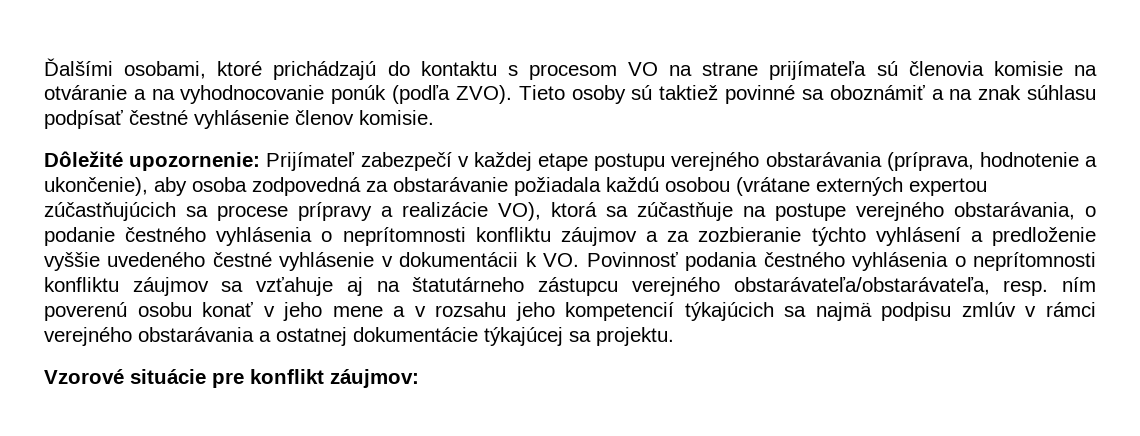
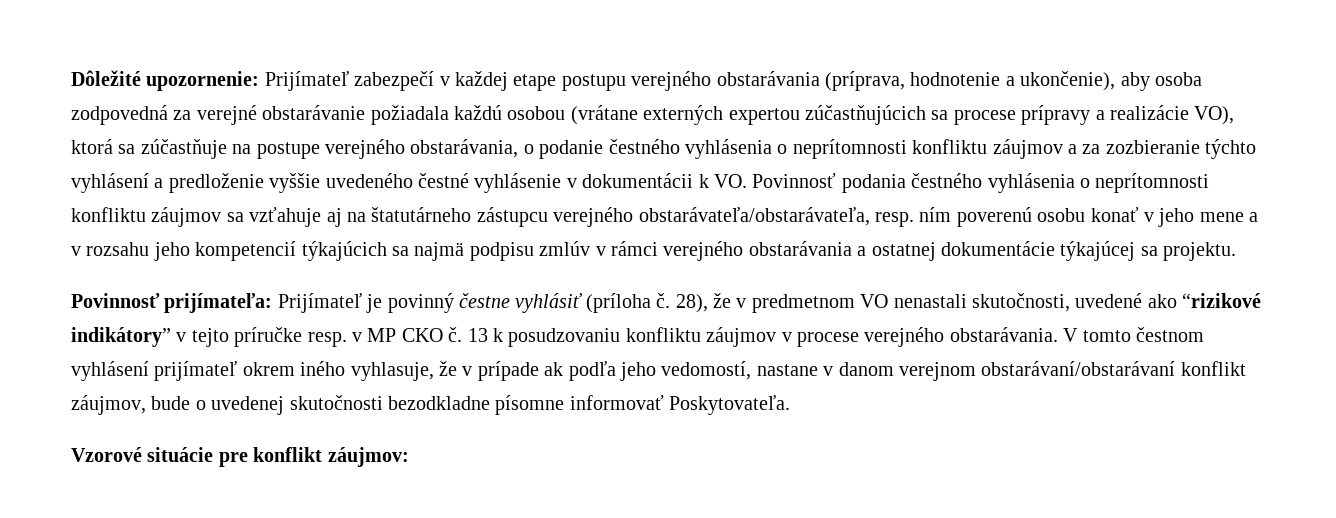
- Ďalšími osobami, ktoré prichádzajú do kontaktu s procesom VO na strane prijímateľa sú členovia komisie na otváranie a na vyhodnocovanie ponúk (podľa ZVO). Tieto osoby sú taktiež povinné sa oboznámiť a na znak súhlasu podpísať čestné vyhlásenie členov komisie.
- Prijímateľ zabezpečí v každej etape postupu verejného obstarávania (príprava, hodnotenie a ukončenie), aby osoba zodpovedná za obstarávanie požiadala každú osobou (vrátane externých expertou zúčastňujúcich sa procese prípravy a realizácie VO), ktorá sa zúčastňuje na postupe verejného obstarávania, o podanie čestného vyhlásenia o neprítomnosti konfliktu záujmov a za zozbieranie týchto vyhlásení a predloženie vyššie uvedeného čestné vyhlásenie v dokumentácii k VO. Povinnosť podania čestného vyhlásenia o neprítomnosti konfliktu záujmov sa vzťahuje aj na štatutárneho zástupcu verejného obstarávateľa/obstarávateľa, resp. ním poverenú osobu konať v jeho mene a v rozsahu jeho kompetencií týkajúcich sa najmä podpisu zmlúv v rámci verejného obstarávania a ostatnej dokumentácie týkajúcej sa projektu.
+ Prijímateľ zabezpečí v každej etape postupu verejného obstarávania (príprava, hodnotenie a ukončenie), aby osoba zodpovedná za verejné obstarávanie požiadala každú osobou (vrátane externých expertou zúčastňujúcich sa procese prípravy a realizácie VO), ktorá sa zúčastňuje na postupe verejného obstarávania, o podanie čestného vyhlásenia o neprítomnosti konfliktu záujmov a za zozbieranie týchto vyhlásení a predloženie vyššie uvedeného čestné vyhlásenie v dokumentácii k VO. Povinnosť podania čestného vyhlásenia o neprítomnosti konfliktu záujmov sa vzťahuje aj na štatutárneho zástupcu verejného obstarávateľa/obstarávateľa, resp. ním poverenú osobu konať v jeho mene a v rozsahu jeho kompetencií týkajúcich sa najmä podpisu zmlúv v rámci verejného obstarávania a ostatnej dokumentácie týkajúcej sa projektu.
+ Povinnosť prijímateľa: Prijímateľ je povinný čestne vyhlásiť (príloha č. 28), že v predmetnom VO nenastali skutočnosti, uvedené ako “rizikové indikátory” v tejto príručke resp. v MP CKO č. 13 k posudzovaniu konfliktu záujmov v procese verejného obstarávania. V tomto čestnom vyhlásení prijímateľ okrem iného vyhlasuje, že v prípade ak podľa jeho vedomostí, nastane v danom verejnom obstarávaní/obstarávaní konflikt záujmov, bude o uvedenej skutočnosti bezodkladne písomne informovať Poskytovateľa.

